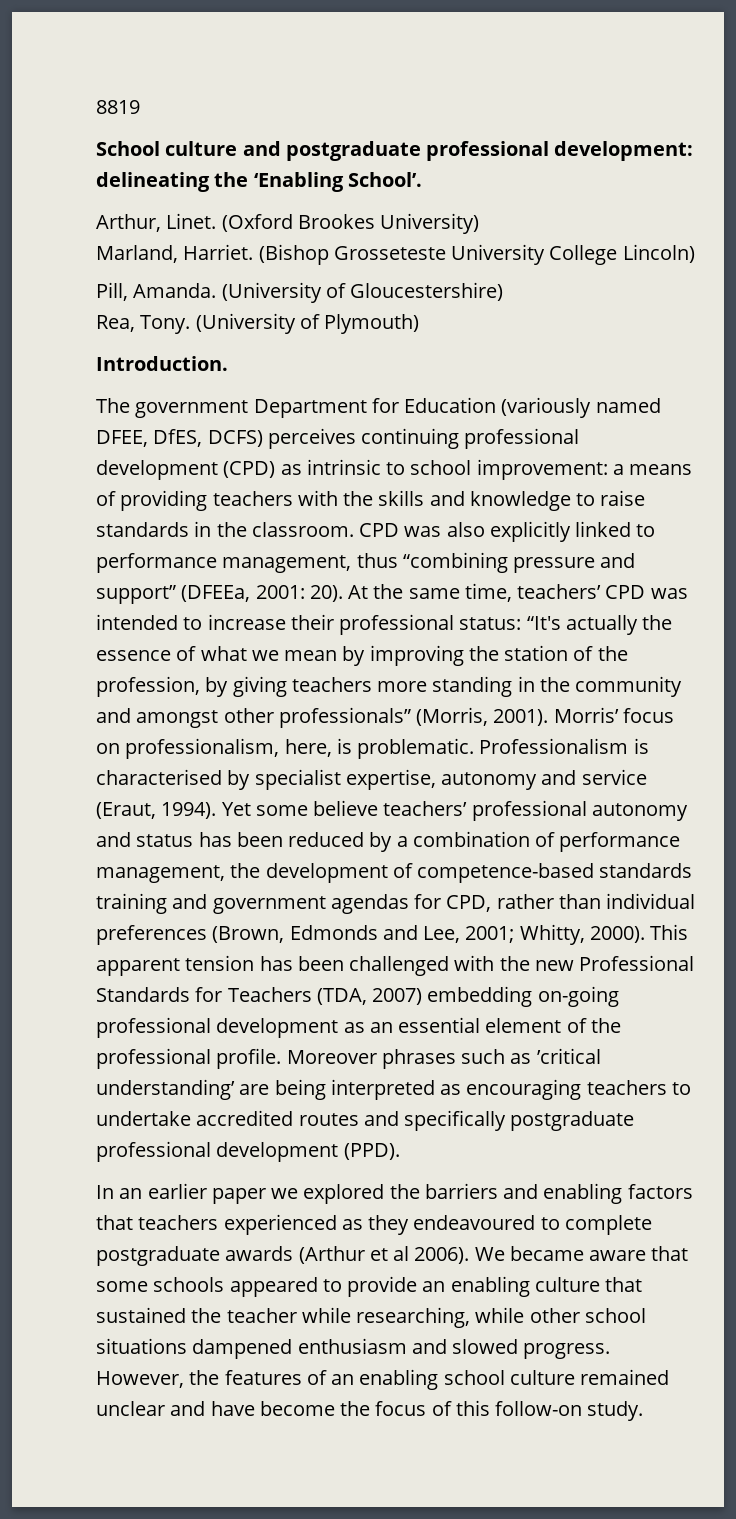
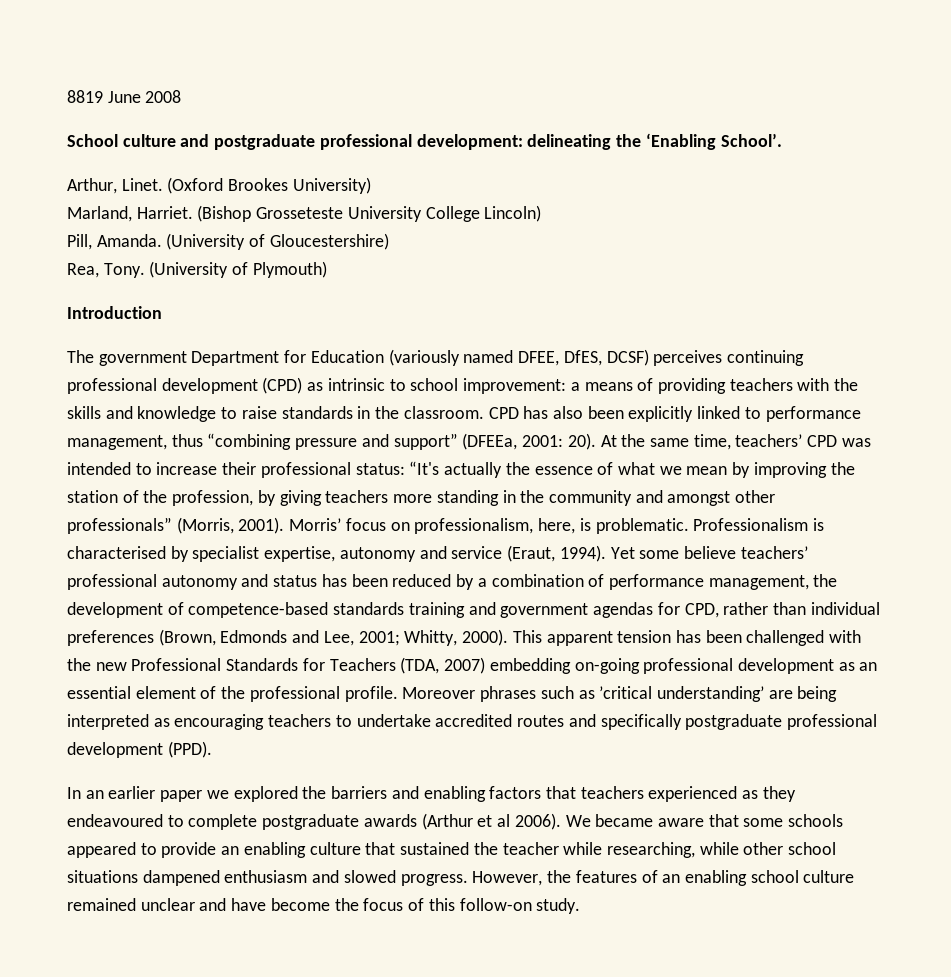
- 8819
+ 8819 June 2008
- Introduction.
+ Introduction
- The government Department for Education (variously named DFEE, DfES, DCFS) perceives continuing professional development (CPD) as intrinsic to school improvement: a means of providing teachers with the skills and knowledge to raise standards in the classroom.
+ The government Department for Education (variously named DFEE, DfES, DCSF) perceives continuing professional development (CPD) as intrinsic to school improvement: a means of providing teachers with the skills and knowledge to raise standards in the classroom.
- CPD was also explicitly linked to performance management, thus “combining pressure and support” (DFEEa, 2001: 20).
+ CPD has also been explicitly linked to performance management, thus “combining pressure and support” (DFEEa, 2001: 20).

